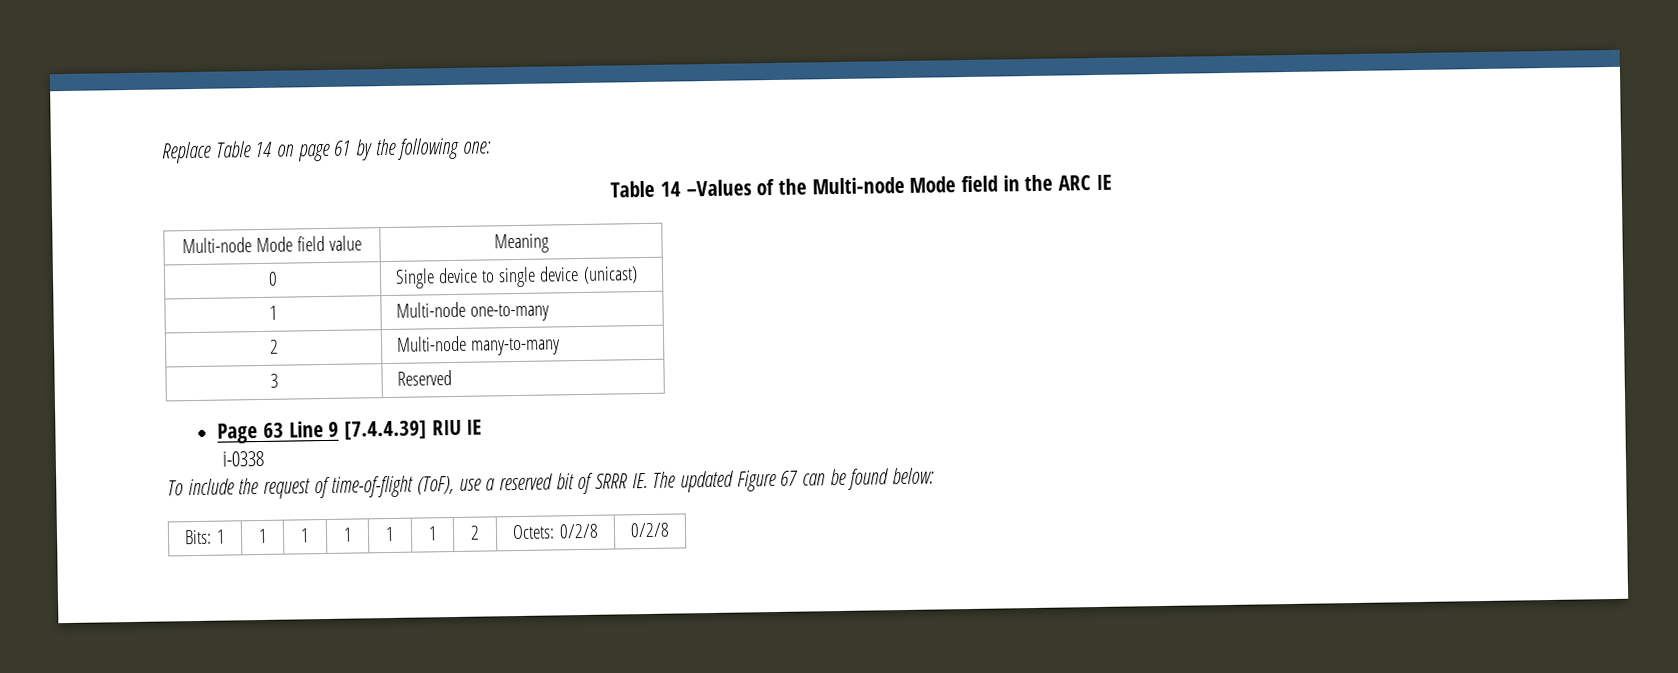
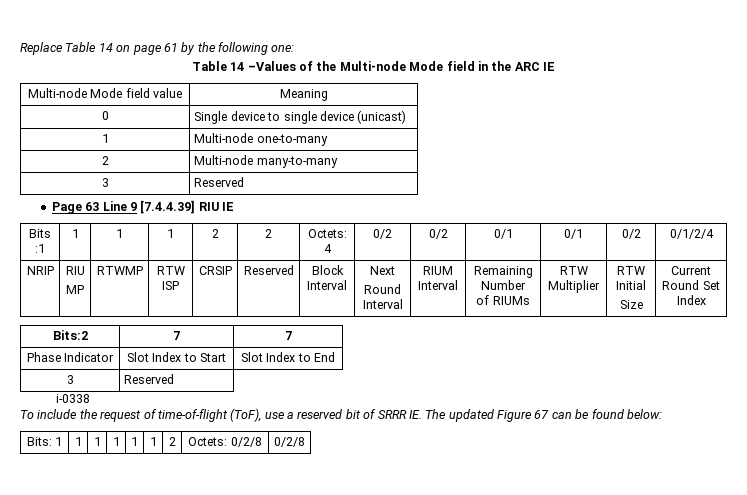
+ Bits :1 | 1 | 1 | 1 | 2 | 2 | Octets: 4 | 0/2 | 0/2 | 0/1 | 0/1 | 0/2 | 0/1/2/4
+ NRIP | RIU
+ MP | RTWMP | RTW ISP | CRSIP | Reserved | Block Interval | Next
+ Round Interval | RIUM Interval | Remaining Number
+ of RIUMs | RTW Multiplier | RTW Initial
+ Size | Current Round Set Index
+ Bits:2 | 7 | 7
+ Phase Indicator | Slot Index to Start | Slot Index to End
+ 3 | Reserved

